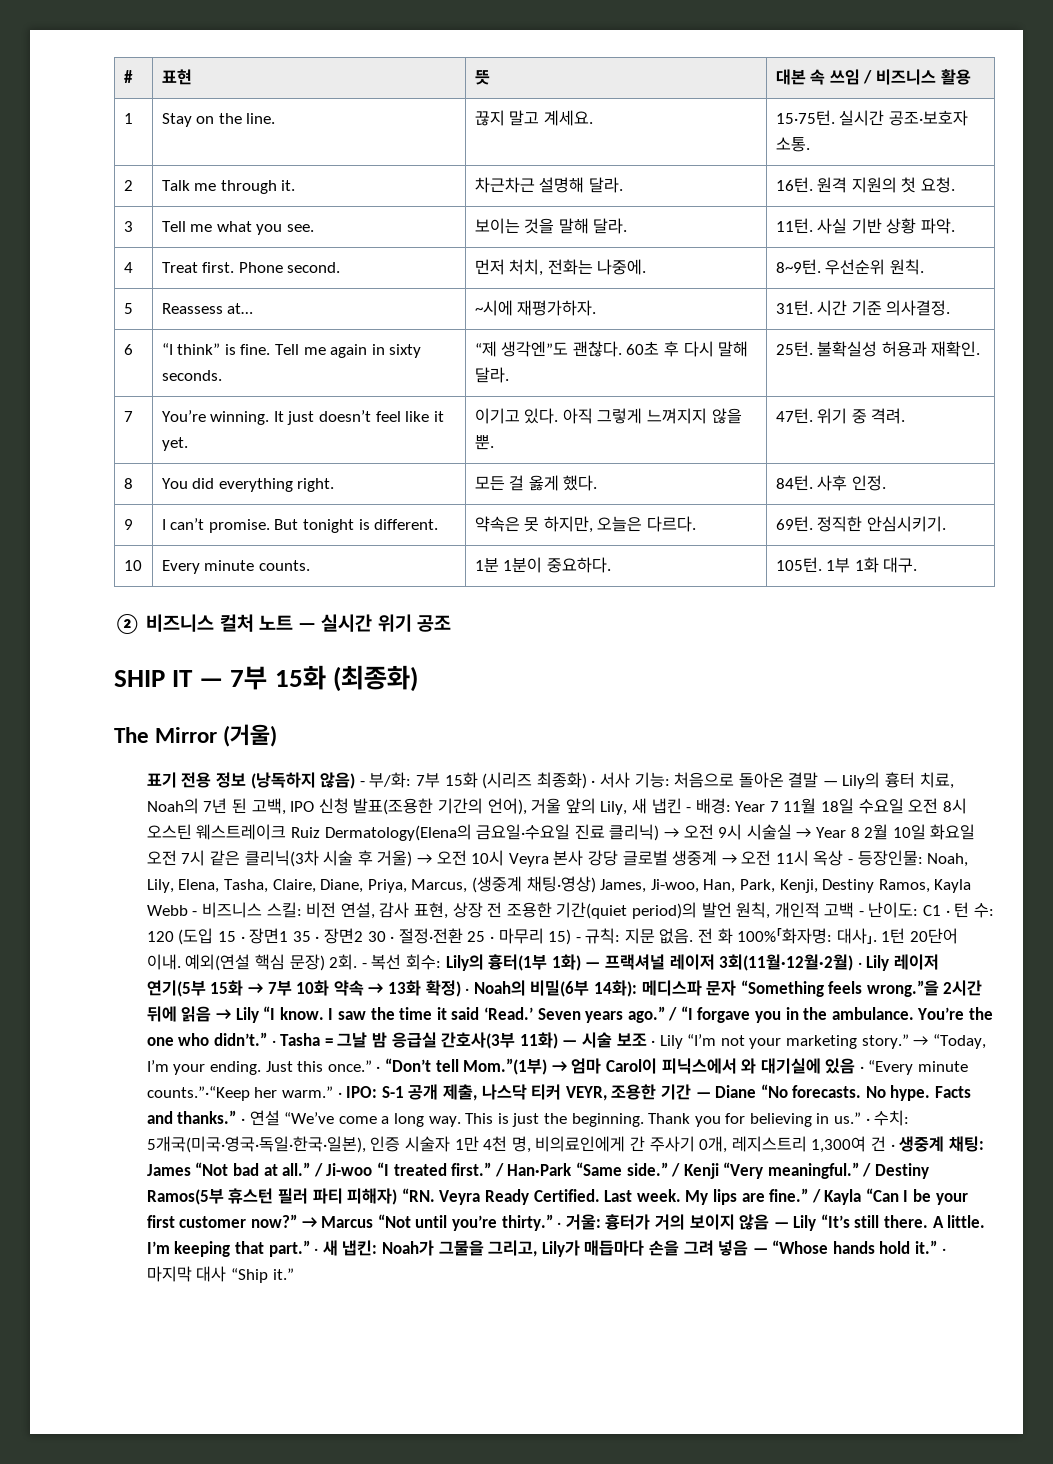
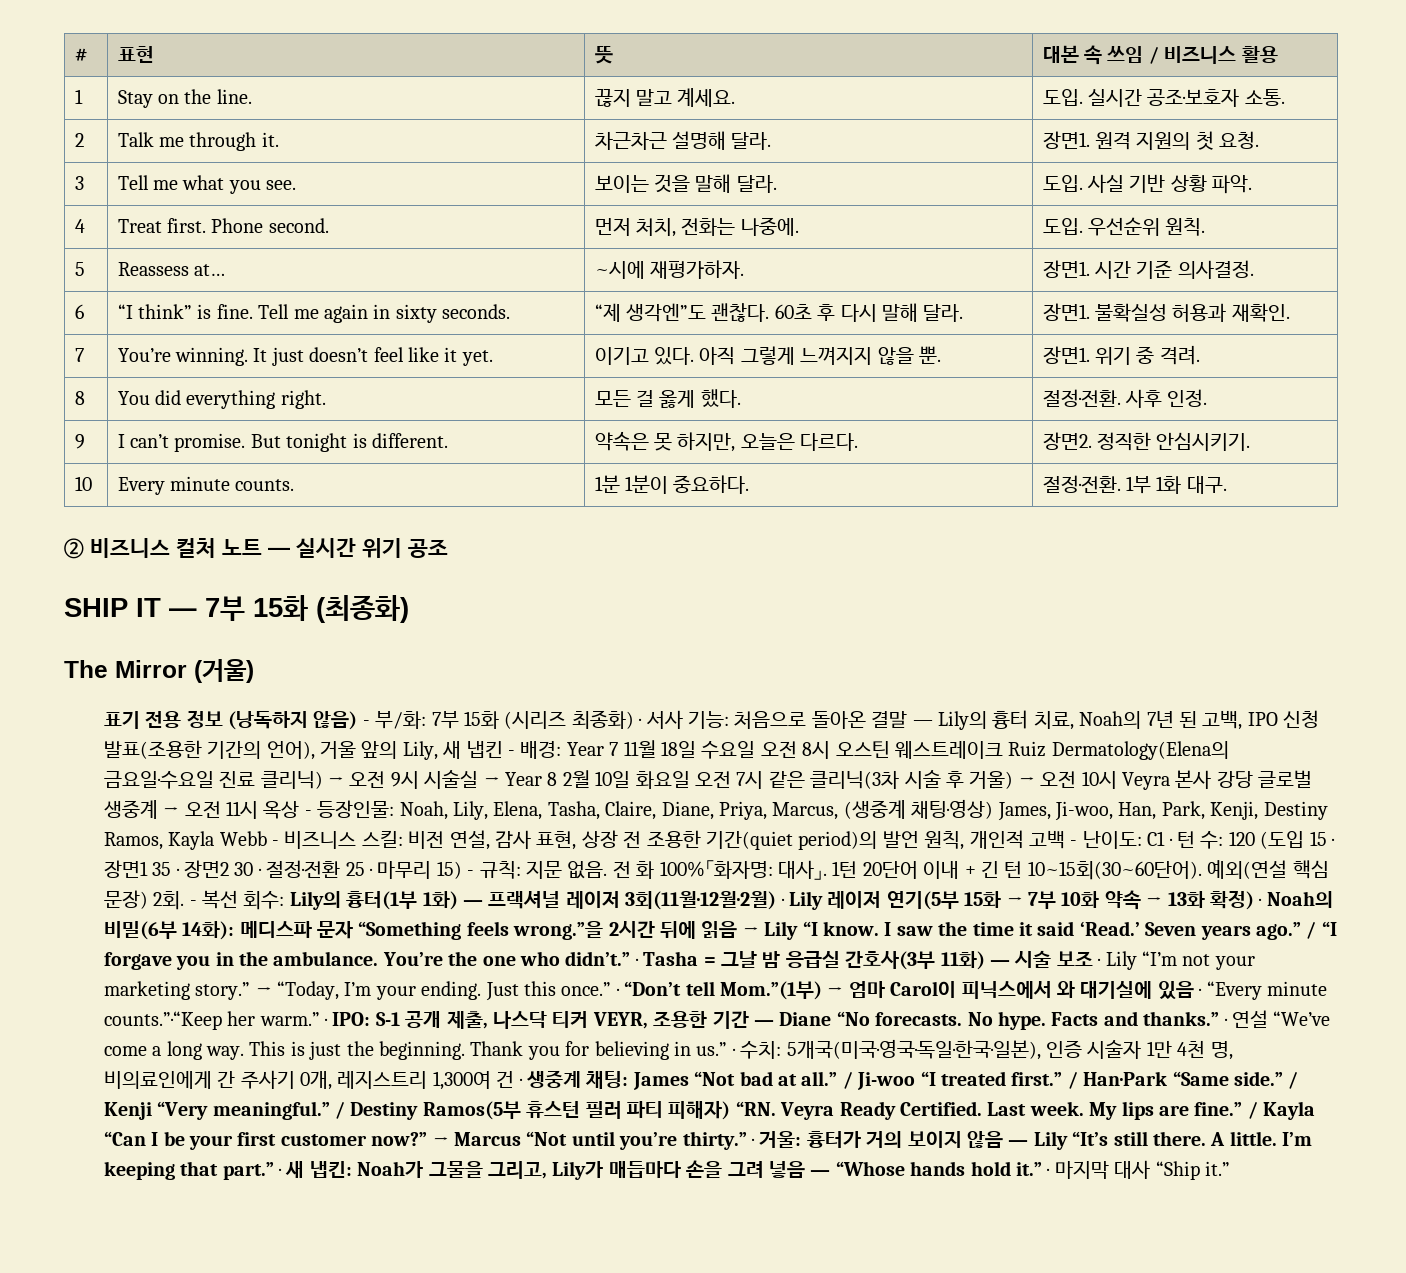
- 1 | Stay on the line. | 끊지 말고 계세요. | 15·75턴. 실시간 공조·보호자 소통.
+ 1 | Stay on the line. | 끊지 말고 계세요. | 도입. 실시간 공조·보호자 소통.
- 2 | Talk me through it. | 차근차근 설명해 달라. | 16턴. 원격 지원의 첫 요청.
+ 2 | Talk me through it. | 차근차근 설명해 달라. | 장면1. 원격 지원의 첫 요청.
- 3 | Tell me what you see. | 보이는 것을 말해 달라. | 11턴. 사실 기반 상황 파악.
+ 3 | Tell me what you see. | 보이는 것을 말해 달라. | 도입. 사실 기반 상황 파악.
- 4 | Treat first. Phone second. | 먼저 처치, 전화는 나중에. | 8~9턴. 우선순위 원칙.
+ 4 | Treat first. Phone second. | 먼저 처치, 전화는 나중에. | 도입. 우선순위 원칙.
- 5 | Reassess at… | ~시에 재평가하자. | 31턴. 시간 기준 의사결정.
+ 5 | Reassess at… | ~시에 재평가하자. | 장면1. 시간 기준 의사결정.
- 6 | “I think” is fine. Tell me again in sixty seconds. | “제 생각엔”도 괜찮다. 60초 후 다시 말해 달라. | 25턴. 불확실성 허용과 재확인.
+ 6 | “I think” is fine. Tell me again in sixty seconds. | “제 생각엔”도 괜찮다. 60초 후 다시 말해 달라. | 장면1. 불확실성 허용과 재확인.
- 7 | You’re winning. It just doesn’t feel like it yet. | 이기고 있다. 아직 그렇게 느껴지지 않을 뿐. | 47턴. 위기 중 격려.
+ 7 | You’re winning. It just doesn’t feel like it yet. | 이기고 있다. 아직 그렇게 느껴지지 않을 뿐. | 장면1. 위기 중 격려.
- 8 | You did everything right. | 모든 걸 옳게 했다. | 84턴. 사후 인정.
+ 8 | You did everything right. | 모든 걸 옳게 했다. | 절정·전환. 사후 인정.
- 9 | I can’t promise. But tonight is different. | 약속은 못 하지만, 오늘은 다르다. | 69턴. 정직한 안심시키기.
+ 9 | I can’t promise. But tonight is different. | 약속은 못 하지만, 오늘은 다르다. | 장면2. 정직한 안심시키기.
- 10 | Every minute counts. | 1분 1분이 중요하다. | 105턴. 1부 1화 대구.
+ 10 | Every minute counts. | 1분 1분이 중요하다. | 절정·전환. 1부 1화 대구.
- 1턴 20단어 이내.
+ 1턴 20단어 이내 + 긴 턴 10~15회(30~60단어).

